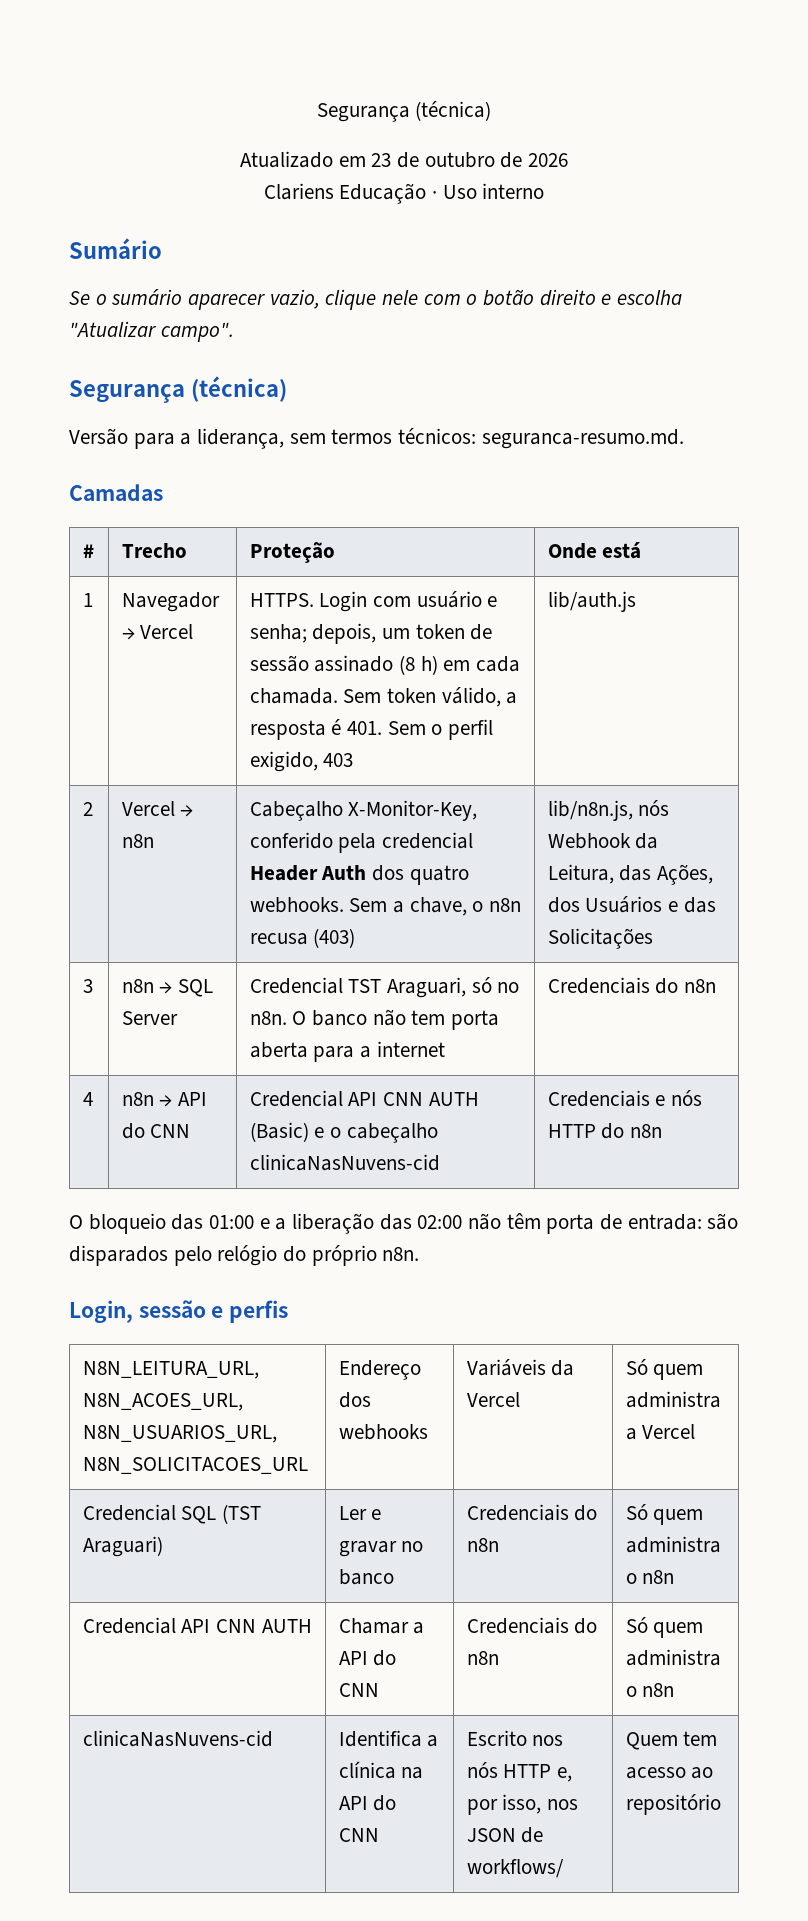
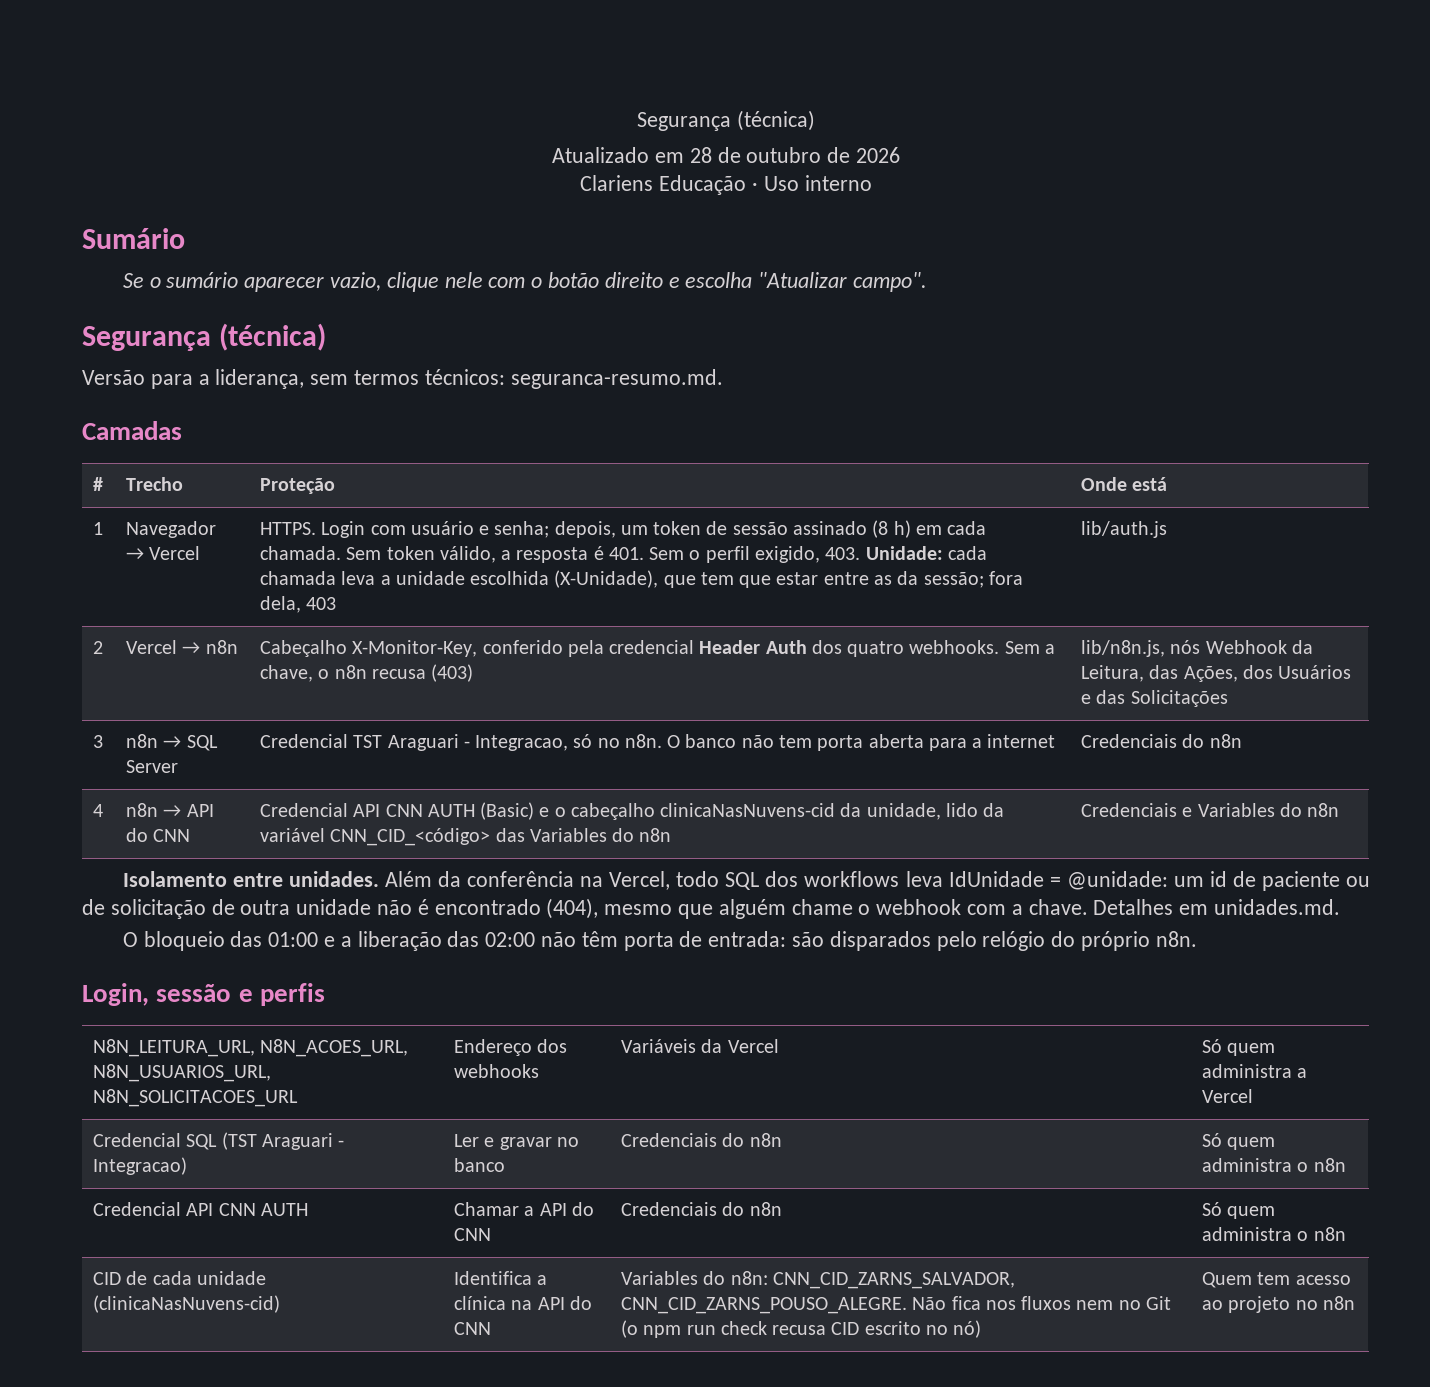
- Atualizado em 23 de outubro de 2026
+ Atualizado em 28 de outubro de 2026
- Sem token válido, a resposta é 401. Sem o perfil exigido, 403
+ Sem token válido, a resposta é 401. Sem o perfil exigido, 403. Unidade: cada chamada leva a unidade escolhida (X-Unidade), que tem que estar entre as da sessão; fora dela, 403
- 3 | n8n → SQL Server | Credencial TST Araguari, só no n8n. O banco não tem porta aberta para a internet | Credenciais do n8n
+ 3 | n8n → SQL Server | Credencial TST Araguari - Integracao, só no n8n. O banco não tem porta aberta para a internet | Credenciais do n8n
- 4 | n8n → API do CNN | Credencial API CNN AUTH (Basic) e o cabeçalho clinicaNasNuvens-cid | Credenciais e nós HTTP do n8n
+ 4 | n8n → API do CNN | Credencial API CNN AUTH (Basic) e o cabeçalho clinicaNasNuvens-cid da unidade, lido da variável CNN_CID_<código> das Variables do n8n | Credenciais e Variables do n8n
+ Isolamento entre unidades. Além da conferência na Vercel, todo SQL dos workflows leva IdUnidade = @unidade: um id de paciente ou de solicitação de outra unidade não é encontrado (404), mesmo que alguém chame o webhook com a chave. Detalhes em unidades.md.
- Credencial SQL (TST Araguari) | Ler e gravar no banco | Credenciais do n8n | Só quem administra o n8n
+ Credencial SQL (TST Araguari - Integracao) | Ler e gravar no banco | Credenciais do n8n | Só quem administra o n8n
- clinicaNasNuvens-cid | Identifica a clínica na API do CNN | Escrito nos nós HTTP e, por isso, nos JSON de workflows/ | Quem tem acesso ao repositório
+ CID de cada unidade (clinicaNasNuvens-cid) | Identifica a clínica na API do CNN | Variables do n8n: CNN_CID_ZARNS_SALVADOR, CNN_CID_ZARNS_POUSO_ALEGRE. Não fica nos fluxos nem no Git (o npm run check recusa CID escrito no nó) | Quem tem acesso ao projeto no n8n

